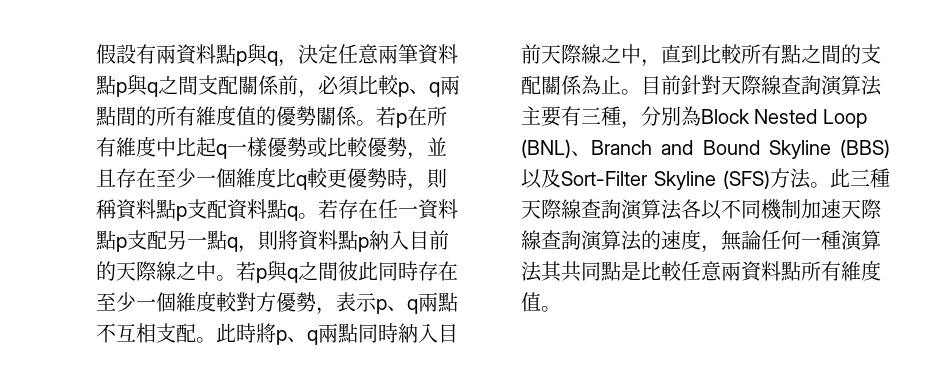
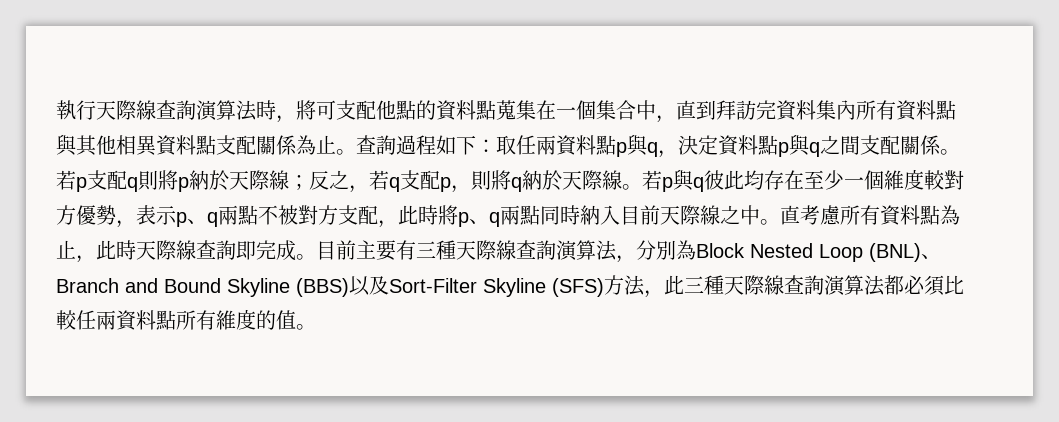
- 假設有兩資料點p與q，決定任意兩筆資料點p與q之間支配關係前，必須比較p、q兩點間的所有維度值的優勢關係。若p在所有維度中比起q一樣優勢或比較優勢，並且存在至少一個維度比q較更優勢時，則稱資料點p支配資料點q。若存在任一資料點p支配另一點q，則將資料點p納入目前的天際線之中。
+ 執行天際線查詢演算法時，將可支配他點的資料點蒐集在一個集合中，直到拜訪完資料集內所有資料點與其他相異資料點支配關係為止。查詢過程如下：取任兩資料點p與q，決定資料點p與q之間支配關係。若p支配q則將p納於天際線；反之，若q支配p，則將q納於天際線。
- 若p與q之間彼此同時存在至少一個維度較對方優勢，表示p、q兩點不互相支配。此時將p、q兩點同時納入目前天際線之中，直到比較所有點之間的支配關係為止。目前針對天際線查詢演算法主要有三種，分別為Block Nested Loop (BNL)、Branch and Bound Skyline (BBS)以及Sort-Filter Skyline (SFS)方法。此三種天際線查詢演算法各以不同機制加速天際線查詢演算法的速度，無論任何一種演算法其共同點是比較任意兩資料點所有維度值。
+ 若p與q彼此均存在至少一個維度較對方優勢，表示p、q兩點不被對方支配，此時將p、q兩點同時納入目前天際線之中。直考慮所有資料點為止，此時天際線查詢即完成。目前主要有三種天際線查詢演算法，分別為Block Nested Loop (BNL)、Branch and Bound Skyline (BBS)以及Sort-Filter Skyline (SFS)方法，此三種天際線查詢演算法都必須比較任兩資料點所有維度的值。

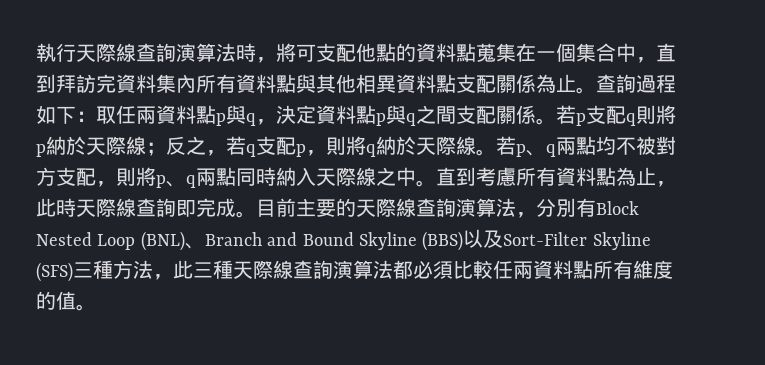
- 若p與q彼此均存在至少一個維度較對方優勢，表示p、q兩點不被對方支配，此時將p、q兩點同時納入目前天際線之中。
+ 若p、q兩點均不被對方支配，則將p、q兩點同時納入天際線之中。
- 直考慮所有資料點為止，此時天際線查詢即完成。
+ 直到考慮所有資料點為止，此時天際線查詢即完成。
- 目前主要有三種天際線查詢演算法，分別為Block Nested Loop (BNL)、Branch and Bound Skyline (BBS)以及Sort-Filter Skyline (SFS)方法，此三種天際線查詢演算法都必須比較任兩資料點所有維度的值。
+ 目前主要的天際線查詢演算法，分別有Block Nested Loop (BNL)、Branch and Bound Skyline (BBS)以及Sort-Filter Skyline (SFS)三種方法，此三種天際線查詢演算法都必須比較任兩資料點所有維度的值。

